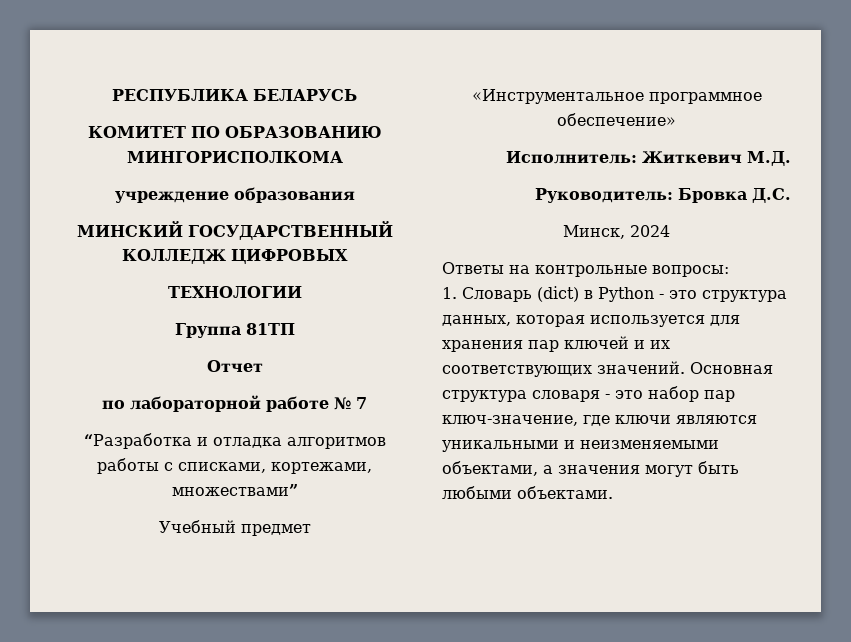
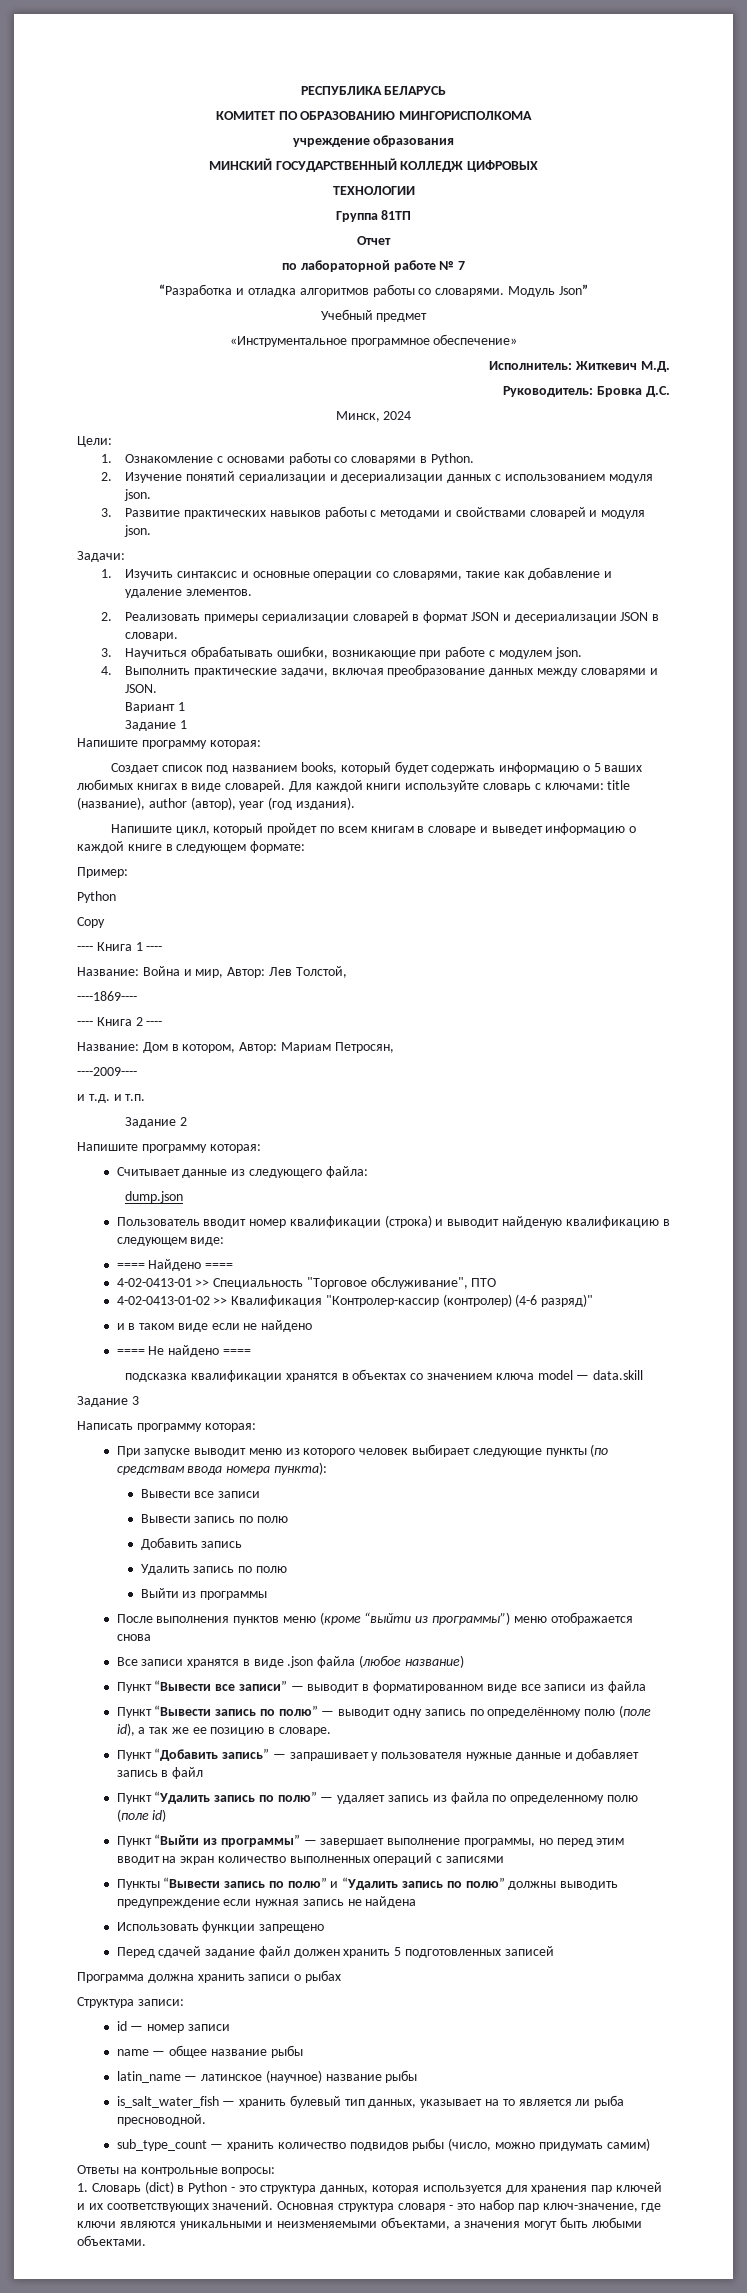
- “Разработка и отладка алгоритмов работы с списками, кортежами, множествами”
+ “Разработка и отладка алгоритмов работы со словарями. Модуль Json”
+ Цели:
+ 1. Ознакомление с основами работы со словарями в Python.
+ 2. Изучение понятий сериализации и десериализации данных с использованием модуля json.
+ 3. Развитие практических навыков работы с методами и свойствами словарей и модуля json.
+ Задачи:
+ 1. Изучить синтаксис и основные операции со словарями, такие как добавление и удаление элементов.
+ 2. Реализовать примеры сериализации словарей в формат JSON и десериализации JSON в словари.
+ 3. Научиться обрабатывать ошибки, возникающие при работе с модулем json.
+ 4. Выполнить практические задачи, включая преобразование данных между словарями и JSON.
+ Вариант 1
+ Задание 1
+ Напишите программу которая:
+ Создает список под названием books, который будет содержать информацию о 5 ваших любимых книгах в виде словарей. Для каждой книги используйте словарь с ключами: title (название), author (автор), year (год издания).
+ Напишите цикл, который пройдет по всем книгам в словаре и выведет информацию о каждой книге в следующем формате:
+ Пример:
+ Python
+ Copy
+ ---- Книга 1 ----
+ Название: Война и мир, Автор: Лев Толстой,
+ ----1869----
+ ---- Книга 2 ----
+ Название: Дом в котором, Автор: Мариам Петросян,
+ ----2009----
+ и т.д. и т.п.
+ Задание 2
+ Напишите программу которая:
+ Считывает данные из следующего файла:
+ dump.json
+ Пользователь вводит номер квалификации (строка) и выводит найденую квалификацию в следующем виде:
+ ==== Найдено ====
+ 4-02-0413-01 >> Специальность "Торговое обслуживание", ПТО
+ 4-02-0413-01-02 >> Квалификация "Контролер-кассир (контролер) (4-6 разряд)"
+ и в таком виде если не найдено
+ ==== Не найдено ====
+ подсказка квалификации хранятся в объектах со значением ключа model — data.skill
+ Задание 3
+ Написать программу которая:
+ При запуске выводит меню из которого человек выбирает следующие пункты (по средствам ввода номера пункта):
+ Вывести все записи
+ Вывести запись по полю
+ Добавить запись
+ Удалить запись по полю
+ Выйти из программы
+ После выполнения пунктов меню (кроме “выйти из программы”) меню отображается снова
+ Все записи хранятся в виде .json файла (любое название)
+ Пункт “Вывести все записи” — выводит в форматированном виде все записи из файла
+ Пункт “Вывести запись по полю” — выводит одну запись по определённому полю (поле id), а так же ее позицию в словаре.
+ Пункт “Добавить запись” — запрашивает у пользователя нужные данные и добавляет запись в файл
+ Пункт “Удалить запись по полю” — удаляет запись из файла по определенному полю (поле id)
+ Пункт “Выйти из программы” — завершает выполнение программы, но перед этим вводит на экран количество выполненных операций с записями
+ Пункты “Вывести запись по полю” и “Удалить запись по полю” должны выводить предупреждение если нужная запись не найдена
+ Использовать функции запрещено
+ Перед сдачей задание файл должен хранить 5 подготовленных записей
+ Программа должна хранить записи о рыбах
+ Структура записи:
+ id — номер записи
+ name — общее название рыбы
+ latin_name — латинское (научное) название рыбы
+ is_salt_water_fish — хранить булевый тип данных, указывает на то является ли рыба пресноводной.
+ sub_type_count — хранить количество подвидов рыбы (число, можно придумать самим)

